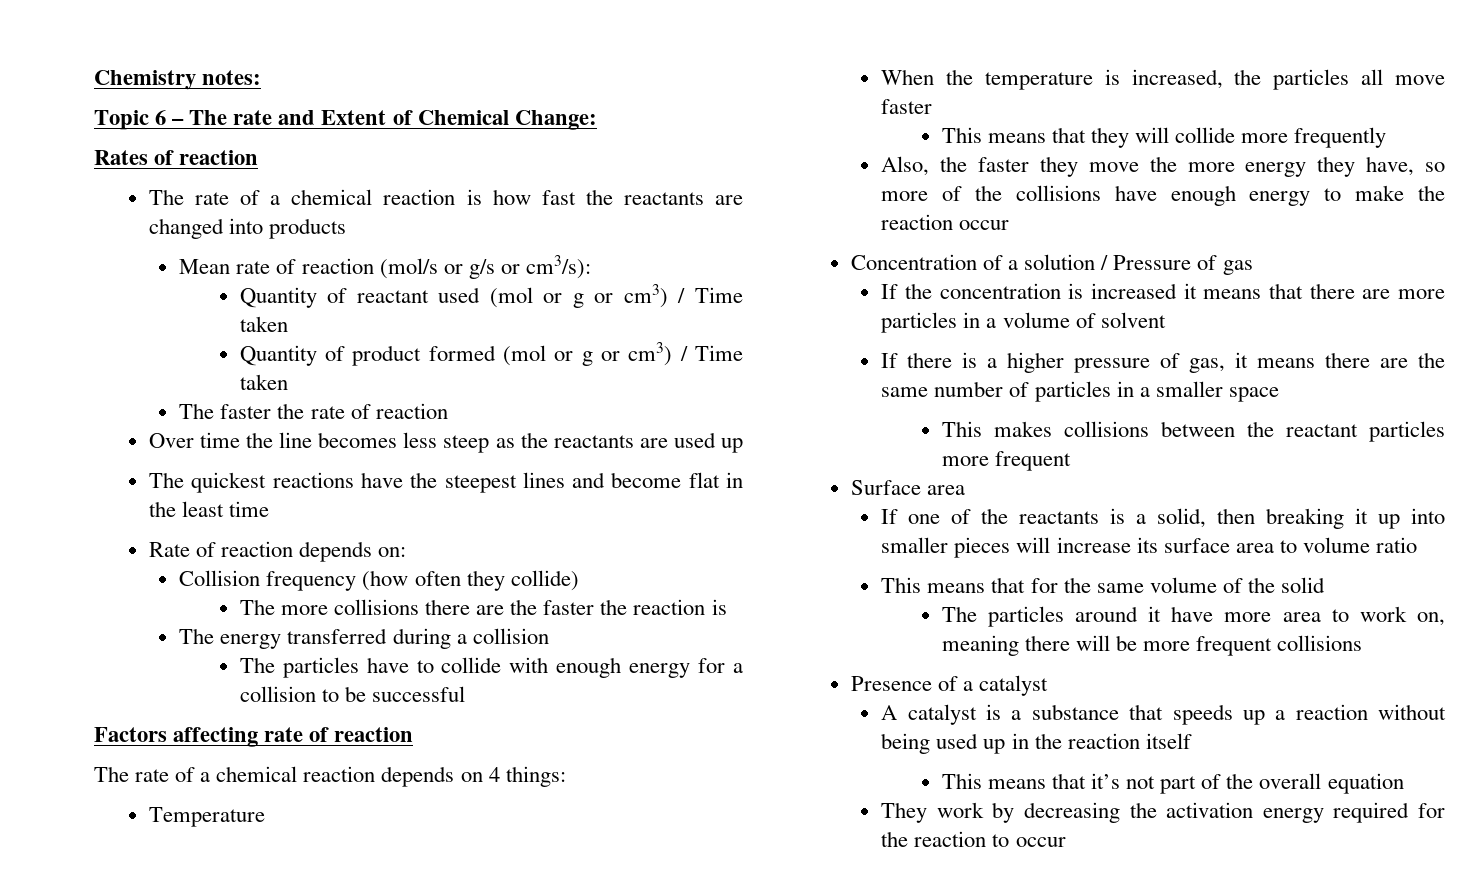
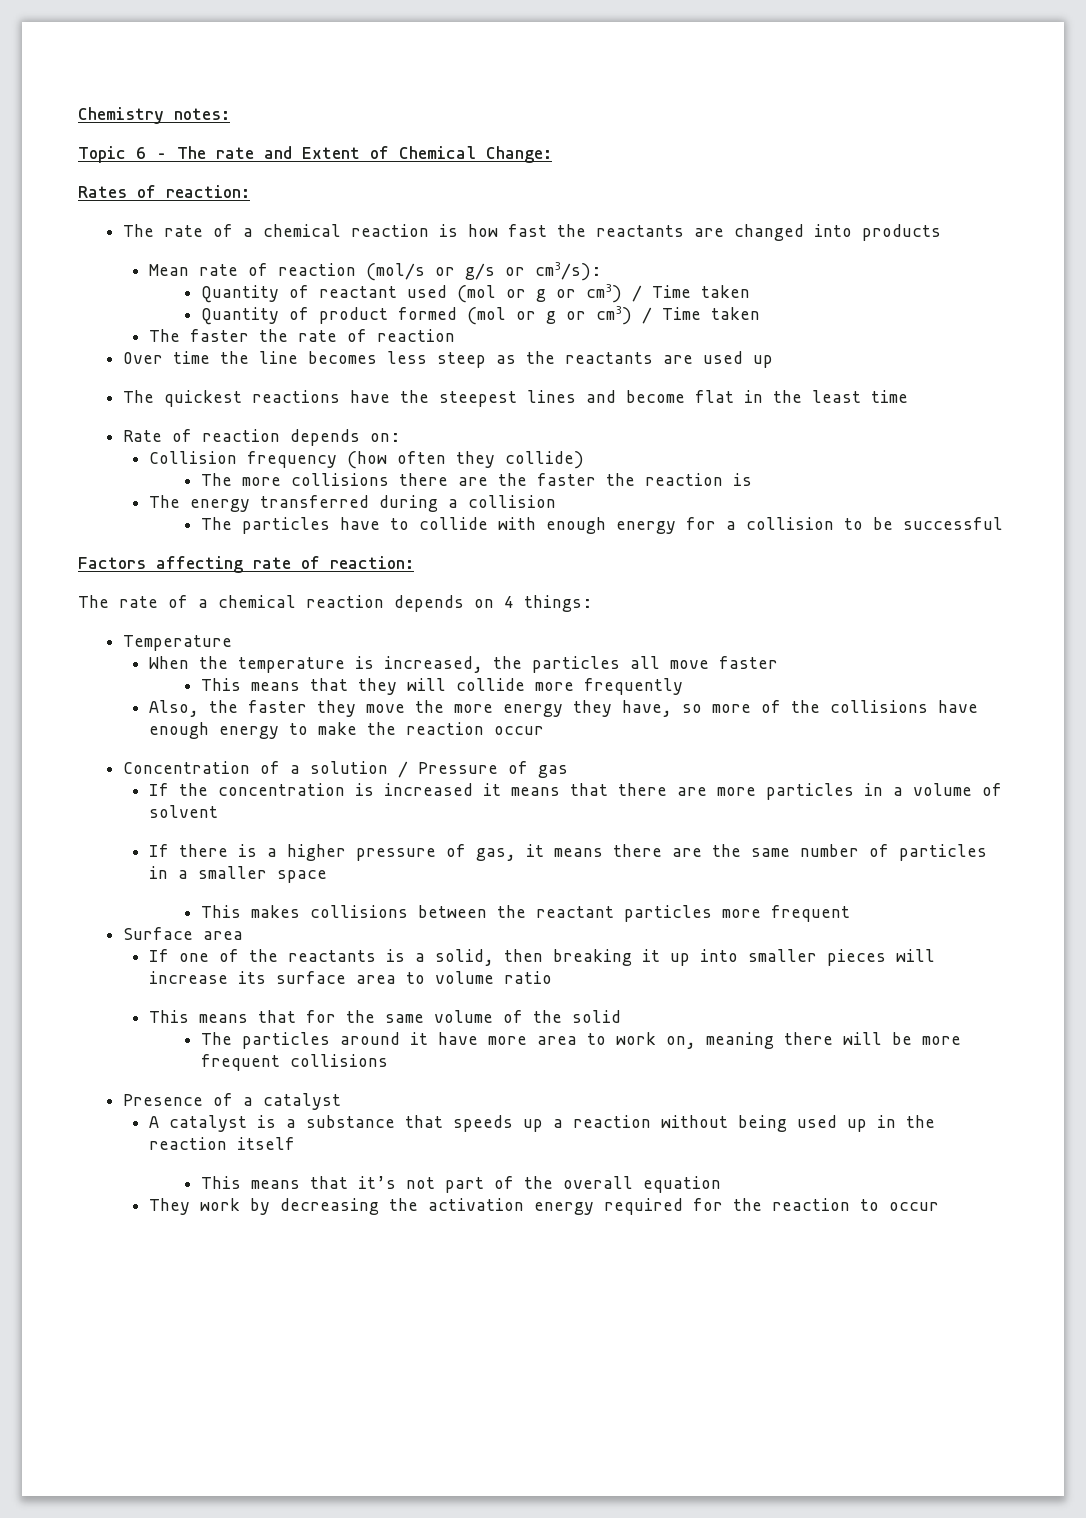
- Rates of reaction
+ Rates of reaction:
- Factors affecting rate of reaction
+ Factors affecting rate of reaction:

